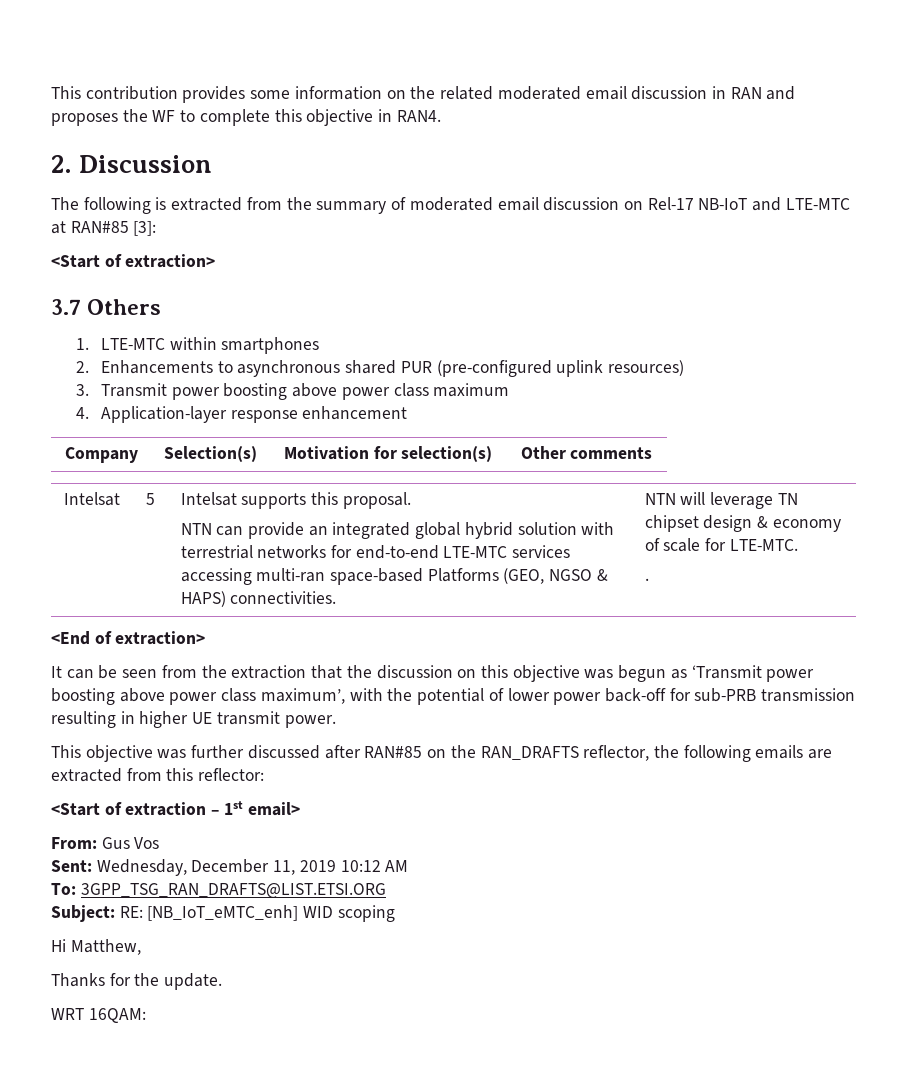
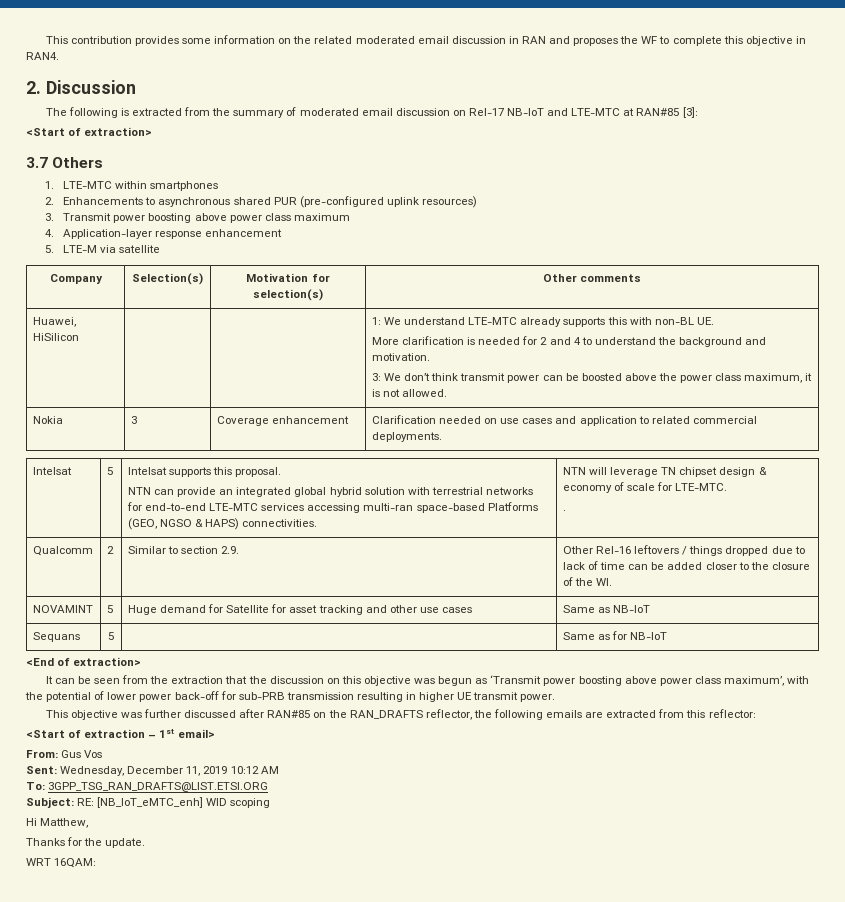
+ 5. LTE-M via satellite
+ Huawei, HiSilicon | | | 1: We understand LTE-MTC already supports this with non-BL UE.
+ More clarification is needed for 2 and 4 to understand the background and motivation.
+ 3: We don’t think transmit power can be boosted above the power class maximum, it is not allowed.
+ Nokia | 3 | Coverage enhancement | Clarification needed on use cases and application to related commercial deployments.
+ Qualcomm | 2 | Similar to section 2.9. | Other Rel-16 leftovers / things dropped due to lack of time can be added closer to the closure of the WI.
+ NOVAMINT | 5 | Huge demand for Satellite for asset tracking and other use cases | Same as NB-IoT
+ Sequans | 5 | | Same as for NB-IoT

